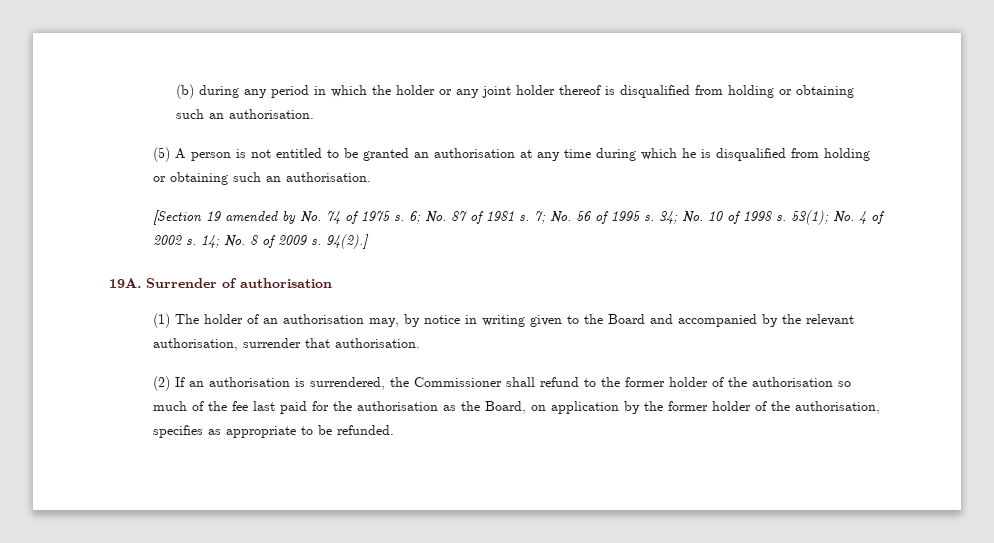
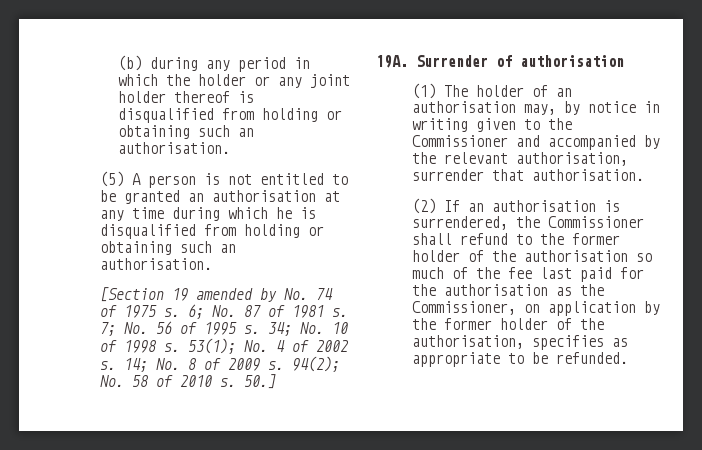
- 94(2).]
+ 94(2); No. 58 of 2010 s. 50.]
- (1) The holder of an authorisation may, by notice in writing given to the Board and accompanied by the relevant authorisation, surrender that authorisation.
+ (1) The holder of an authorisation may, by notice in writing given to the Commissioner and accompanied by the relevant authorisation, surrender that authorisation.
- (2) If an authorisation is surrendered, the Commissioner shall refund to the former holder of the authorisation so much of the fee last paid for the authorisation as the Board, on application by the former holder of the authorisation, specifies as appropriate to be refunded.
+ (2) If an authorisation is surrendered, the Commissioner shall refund to the former holder of the authorisation so much of the fee last paid for the authorisation as the Commissioner, on application by the former holder of the authorisation, specifies as appropriate to be refunded.

